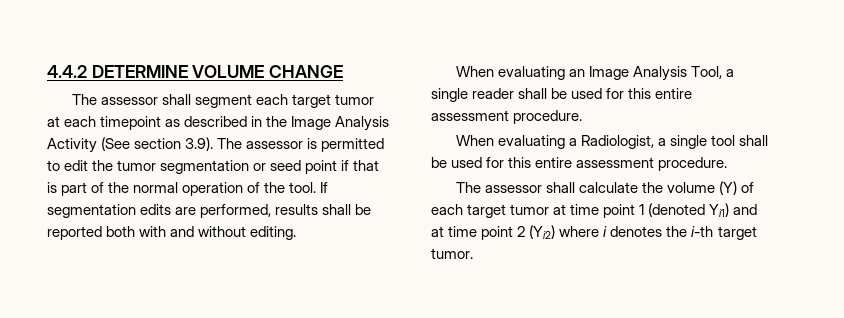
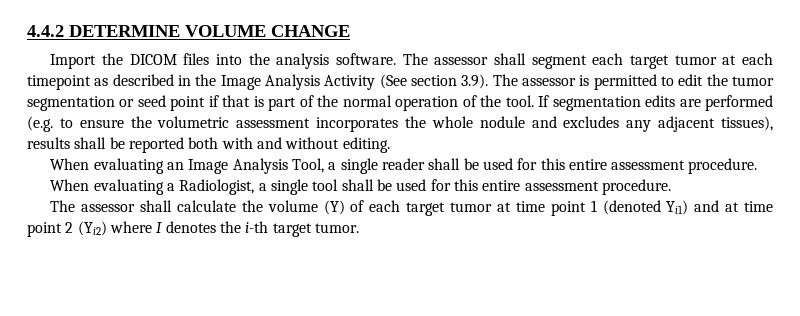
+ Import the DICOM files into the analysis software.
- If segmentation edits are performed, results shall be reported both with and without editing.
+ If segmentation edits are performed (e.g. to ensure the volumetric assessment incorporates the whole nodule and excludes any adjacent tissues), results shall be reported both with and without editing.
- The assessor shall calculate the volume (Y) of each target tumor at time point 1 (denoted Yi1) and at time point 2 (Yi2) where i denotes the i-th target tumor.
+ The assessor shall calculate the volume (Y) of each target tumor at time point 1 (denoted Yi1) and at time point 2 (Yi2) where I denotes the i-th target tumor.

